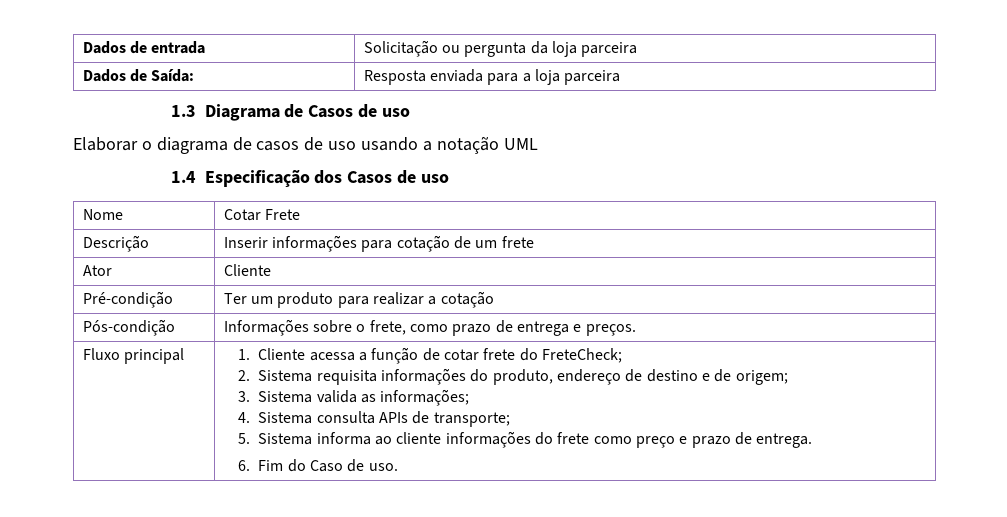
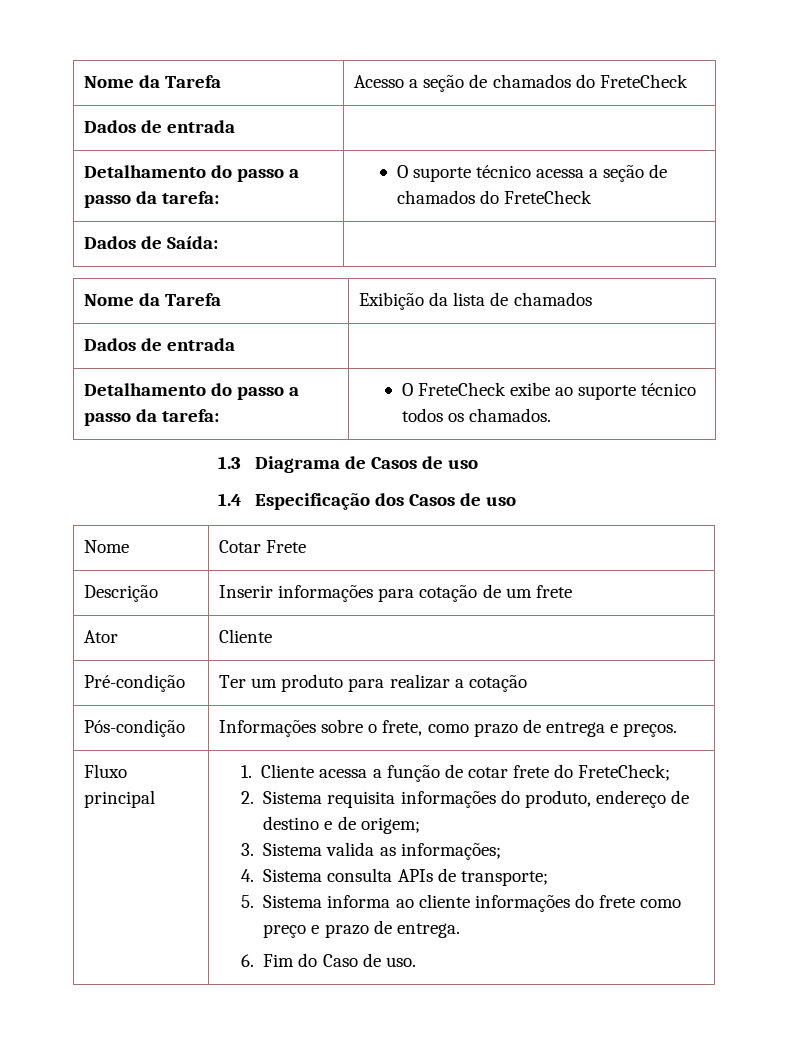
- Dados de entrada | Solicitação ou pergunta da loja parceira
- Dados de Saída: | Resposta enviada para a loja parceira
+ Nome da Tarefa | Acesso a seção de chamados do FreteCheck
+ Dados de entrada |
+ Detalhamento do passo a passo da tarefa: | O suporte técnico acessa a seção de chamados do FreteCheck
+ Dados de Saída: |
+ Nome da Tarefa | Exibição da lista de chamados
+ Dados de entrada |
+ Detalhamento do passo a passo da tarefa: | O FreteCheck exibe ao suporte técnico todos os chamados.
- Elaborar o diagrama de casos de uso usando a notação UML

